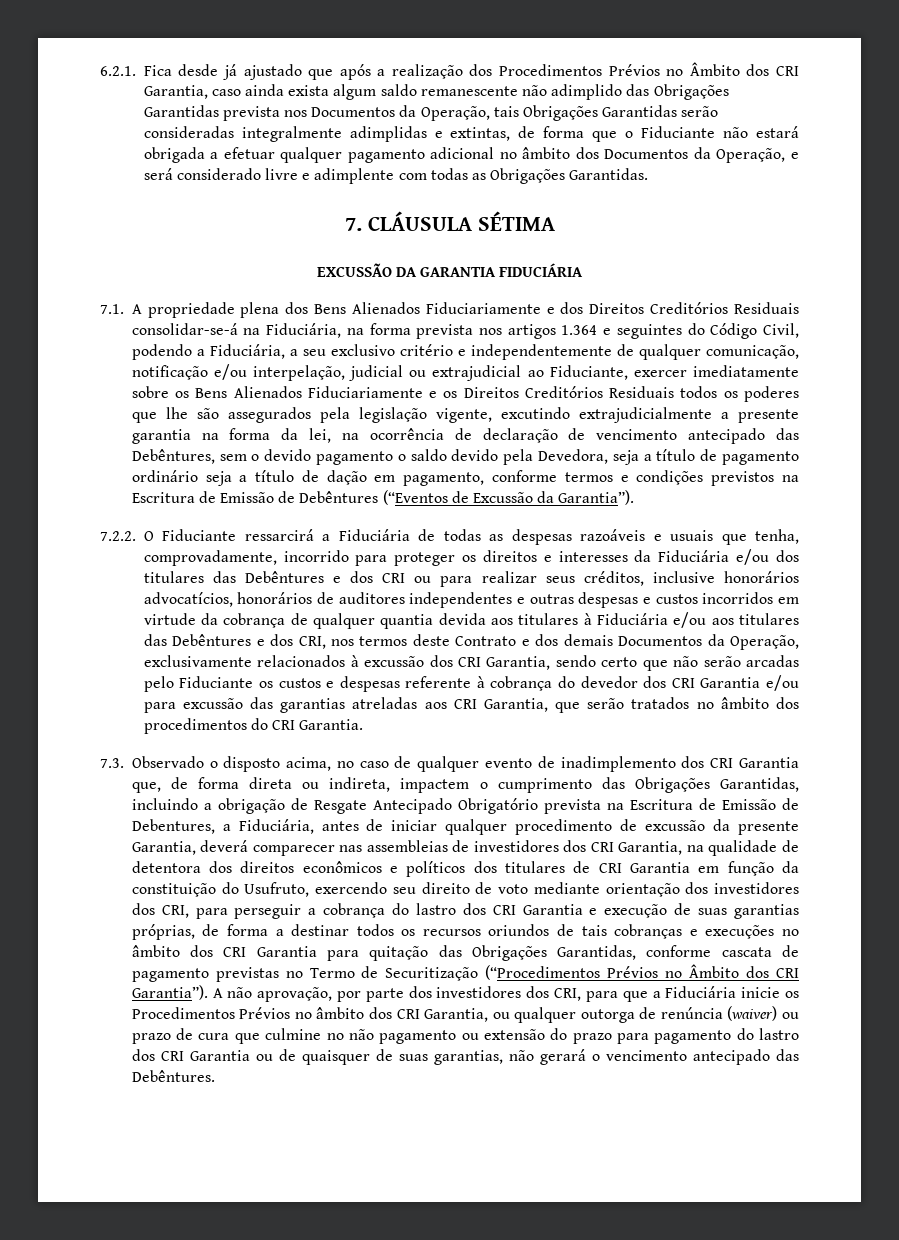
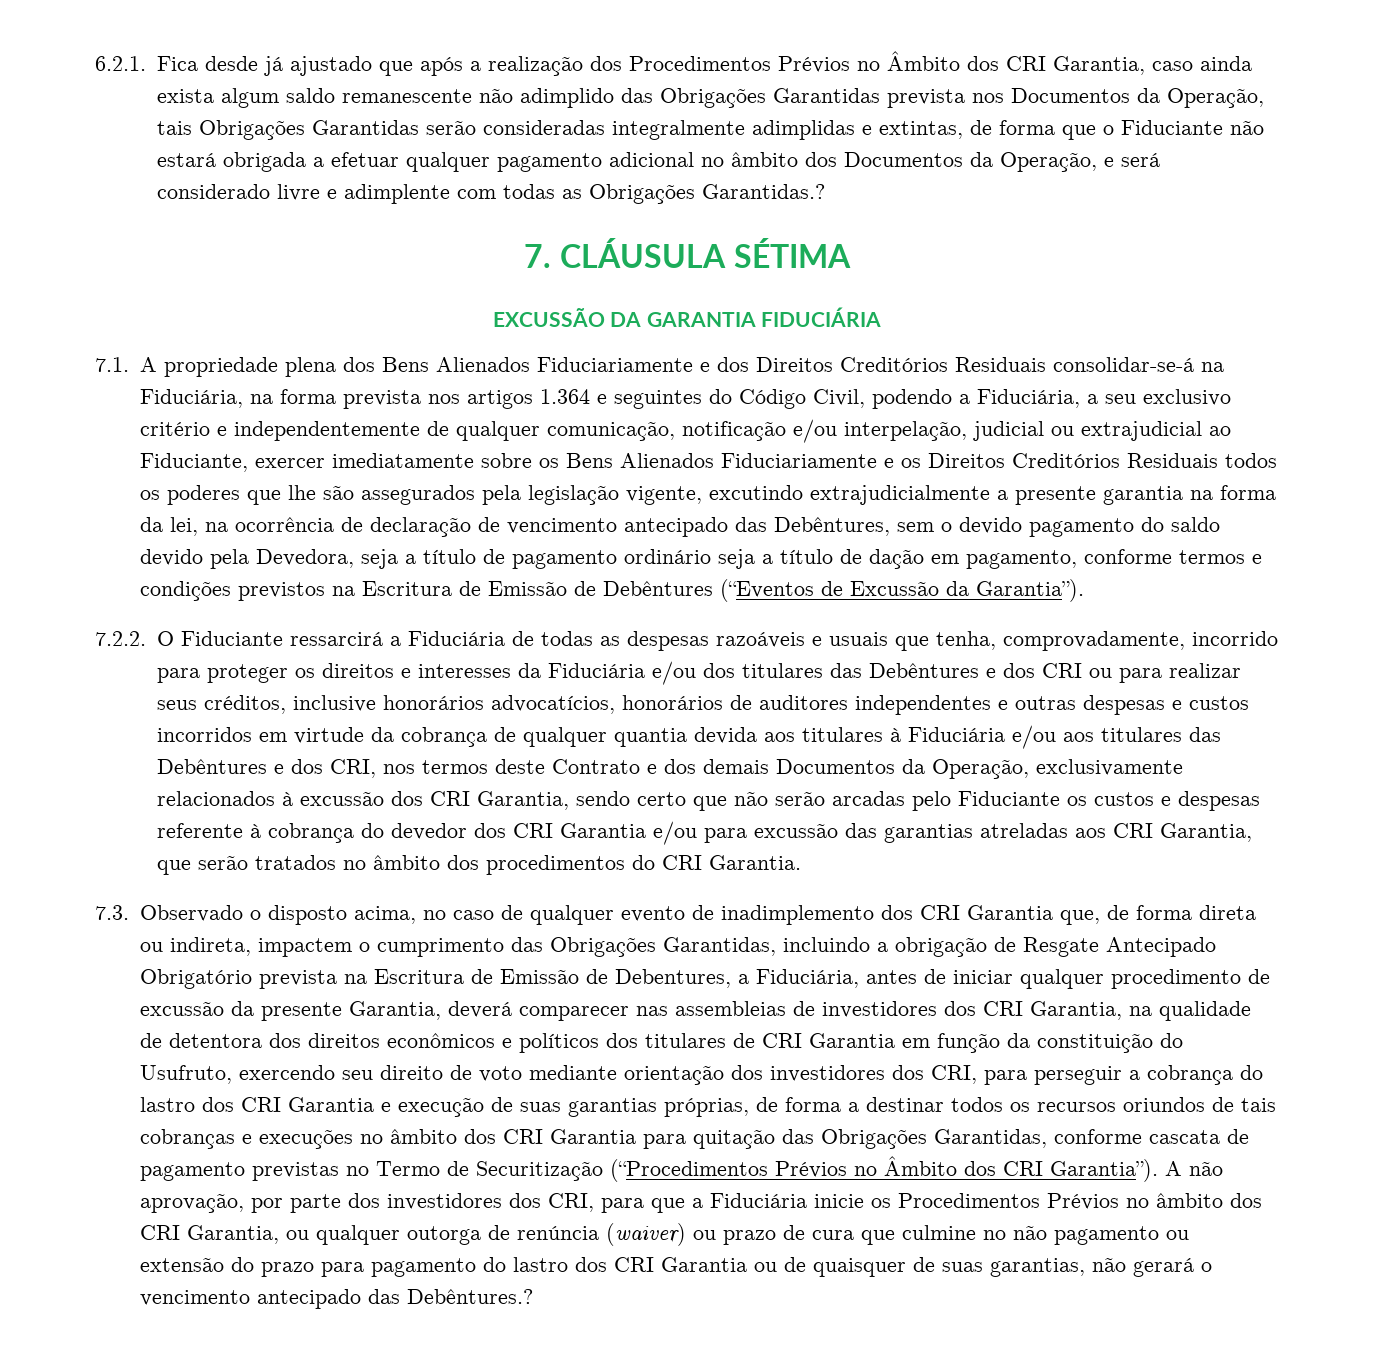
- 6.2.1. Fica desde já ajustado que após a realização dos Procedimentos Prévios no Âmbito dos CRI Garantia, caso ainda exista algum saldo remanescente não adimplido das Obrigações Garantidas prevista nos Documentos da Operação, tais Obrigações Garantidas serão consideradas integralmente adimplidas e extintas, de forma que o Fiduciante não estará obrigada a efetuar qualquer pagamento adicional no âmbito dos Documentos da Operação, e será considerado livre e adimplente com todas as Obrigações Garantidas.
+ 6.2.1. Fica desde já ajustado que após a realização dos Procedimentos Prévios no Âmbito dos CRI Garantia, caso ainda exista algum saldo remanescente não adimplido das Obrigações Garantidas prevista nos Documentos da Operação, tais Obrigações Garantidas serão consideradas integralmente adimplidas e extintas, de forma que o Fiduciante não estará obrigada a efetuar qualquer pagamento adicional no âmbito dos Documentos da Operação, e será considerado livre e adimplente com todas as Obrigações Garantidas.?
- 7.1. A propriedade plena dos Bens Alienados Fiduciariamente e dos Direitos Creditórios Residuais consolidar-se-á na Fiduciária, na forma prevista nos artigos 1.364 e seguintes do Código Civil, podendo a Fiduciária, a seu exclusivo critério e independentemente de qualquer comunicação, notificação e/ou interpelação, judicial ou extrajudicial ao Fiduciante, exercer imediatamente sobre os Bens Alienados Fiduciariamente e os Direitos Creditórios Residuais todos os poderes que lhe são assegurados pela legislação vigente, excutindo extrajudicialmente a presente garantia na forma da lei, na ocorrência de declaração de vencimento antecipado das Debêntures, sem o devido pagamento o saldo devido pela Devedora, seja a título de pagamento ordinário seja a título de dação em pagamento, conforme termos e condições previstos na Escritura de Emissão de Debêntures (“Eventos de Excussão da Garantia”).
+ 7.1. A propriedade plena dos Bens Alienados Fiduciariamente e dos Direitos Creditórios Residuais consolidar-se-á na Fiduciária, na forma prevista nos artigos 1.364 e seguintes do Código Civil, podendo a Fiduciária, a seu exclusivo critério e independentemente de qualquer comunicação, notificação e/ou interpelação, judicial ou extrajudicial ao Fiduciante, exercer imediatamente sobre os Bens Alienados Fiduciariamente e os Direitos Creditórios Residuais todos os poderes que lhe são assegurados pela legislação vigente, excutindo extrajudicialmente a presente garantia na forma da lei, na ocorrência de declaração de vencimento antecipado das Debêntures, sem o devido pagamento do saldo devido pela Devedora, seja a título de pagamento ordinário seja a título de dação em pagamento, conforme termos e condições previstos na Escritura de Emissão de Debêntures (“Eventos de Excussão da Garantia”).
- A não aprovação, por parte dos investidores dos CRI, para que a Fiduciária inicie os Procedimentos Prévios no âmbito dos CRI Garantia, ou qualquer outorga de renúncia (waiver) ou prazo de cura que culmine no não pagamento ou extensão do prazo para pagamento do lastro dos CRI Garantia ou de quaisquer de suas garantias, não gerará o vencimento antecipado das Debêntures.
+ A não aprovação, por parte dos investidores dos CRI, para que a Fiduciária inicie os Procedimentos Prévios no âmbito dos CRI Garantia, ou qualquer outorga de renúncia (waiver) ou prazo de cura que culmine no não pagamento ou extensão do prazo para pagamento do lastro dos CRI Garantia ou de quaisquer de suas garantias, não gerará o vencimento antecipado das Debêntures.?

